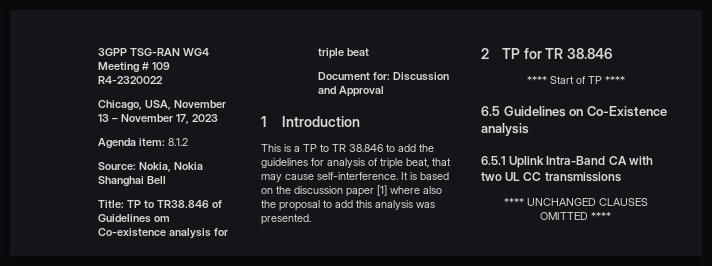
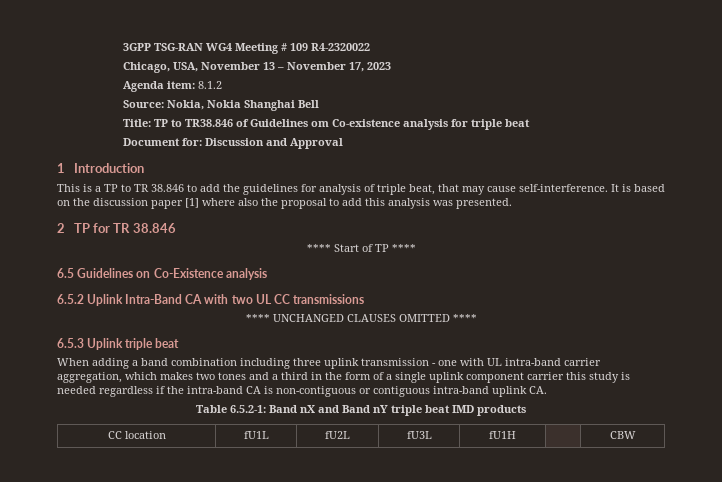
- 6.5.1 Uplink Intra-Band CA with two UL CC transmissions
+ 6.5.2 Uplink Intra-Band CA with two UL CC transmissions
+ 6.5.3 Uplink triple beat
+ When adding a band combination including three uplink transmission - one with UL intra-band carrier aggregation, which makes two tones and a third in the form of a single uplink component carrier this study is needed regardless if the intra-band CA is non-contiguous or contiguous intra-band uplink CA.
+ Table 6.5.2-1: Band nX and Band nY triple beat IMD products
+ CC location | fU1L | fU2L | fU3L | fU1H | | CBW

